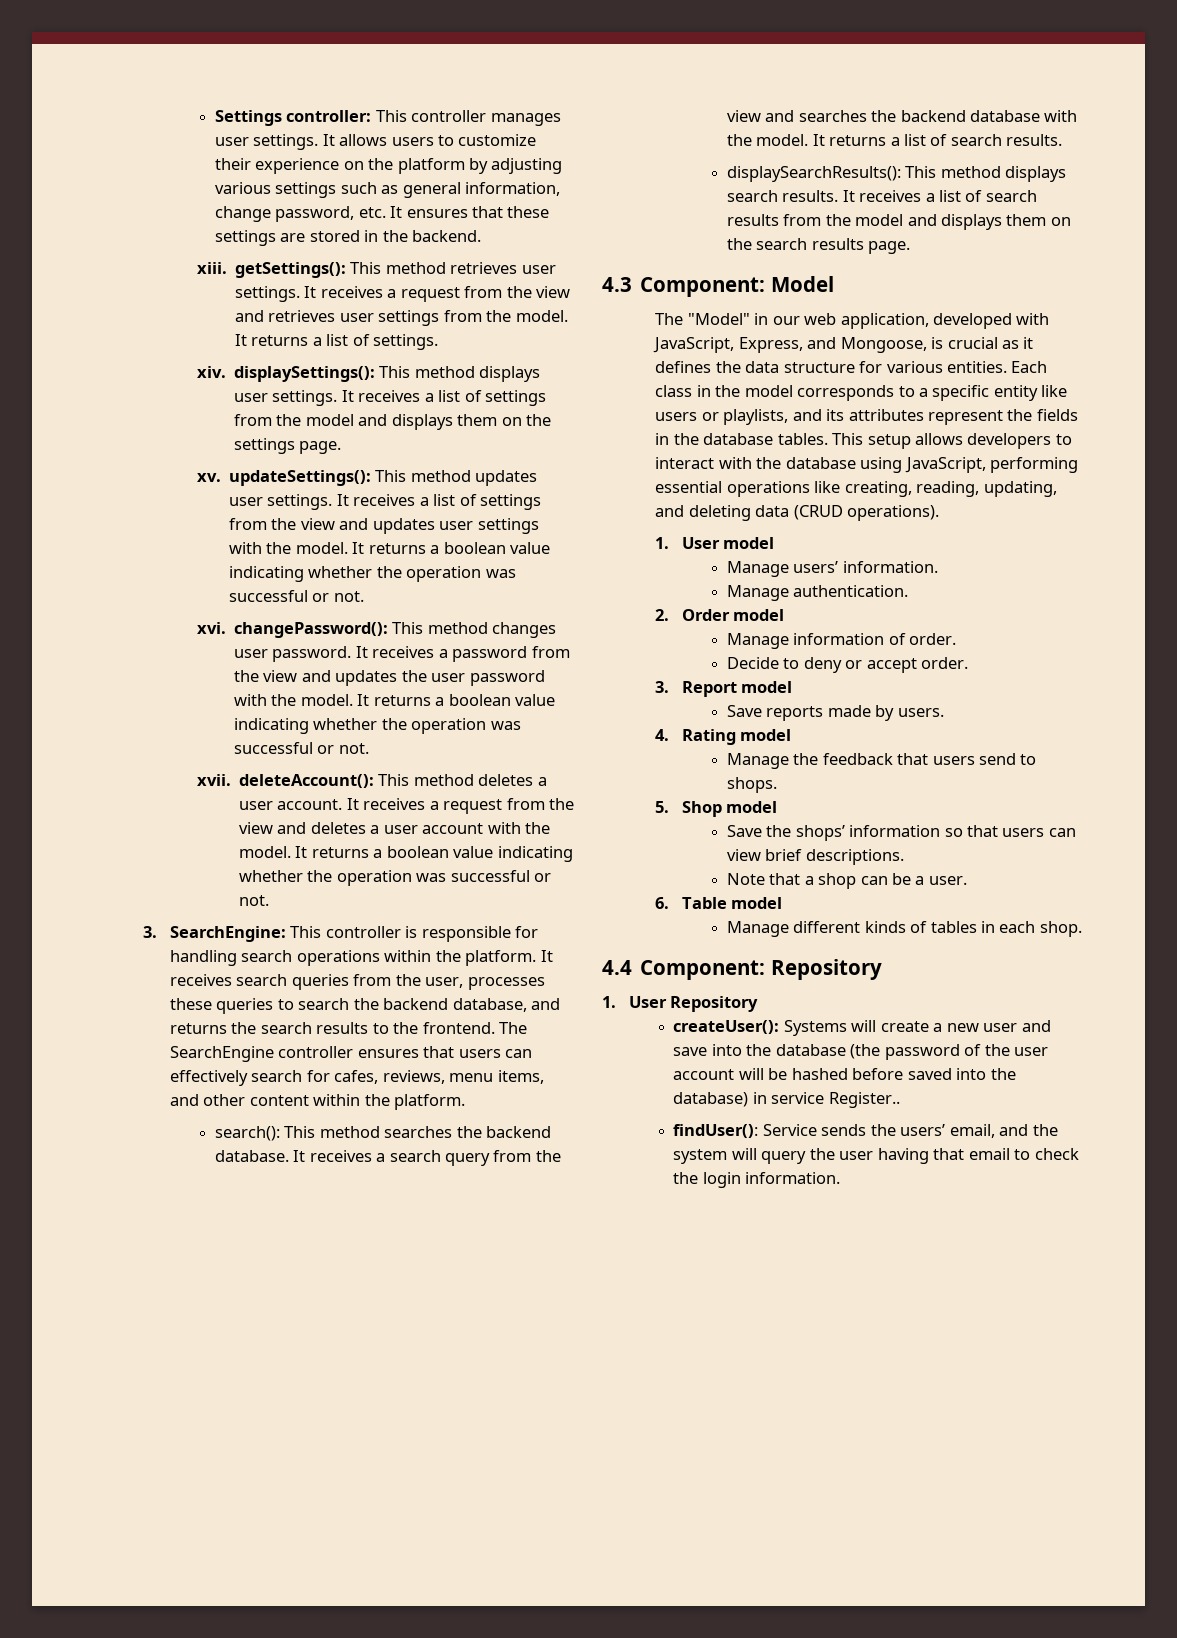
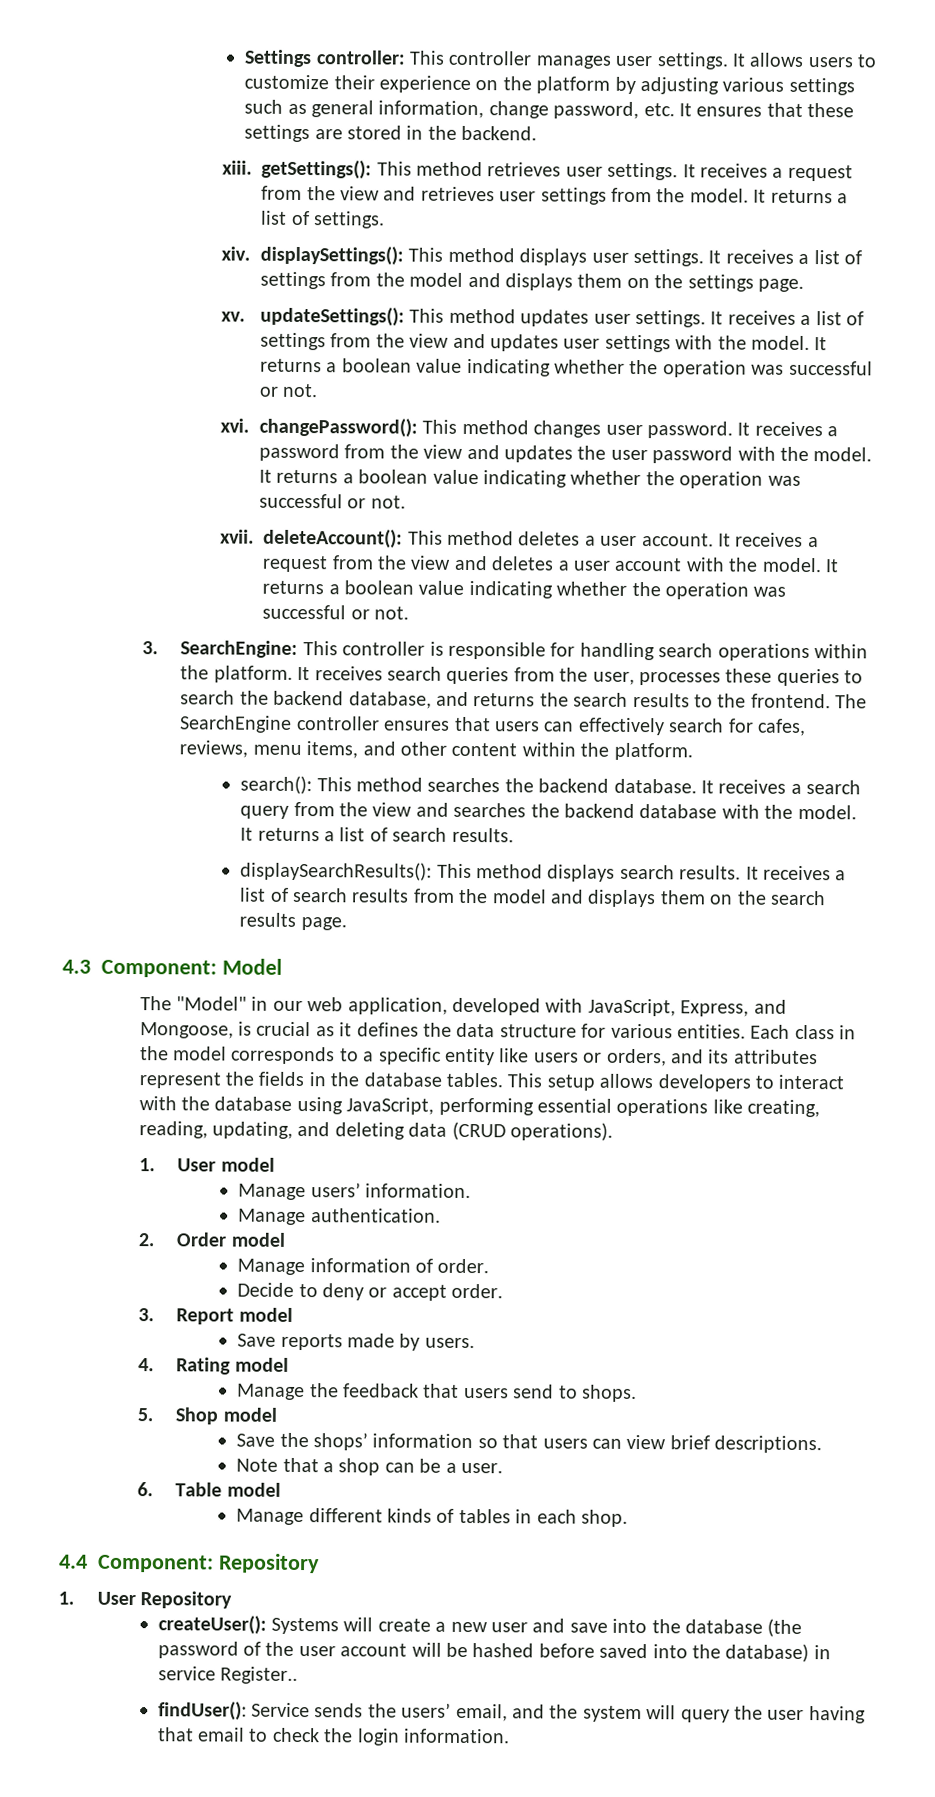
- Each class in the model corresponds to a specific entity like users or playlists, and its attributes represent the fields in the database tables.
+ Each class in the model corresponds to a specific entity like users or orders, and its attributes represent the fields in the database tables.

